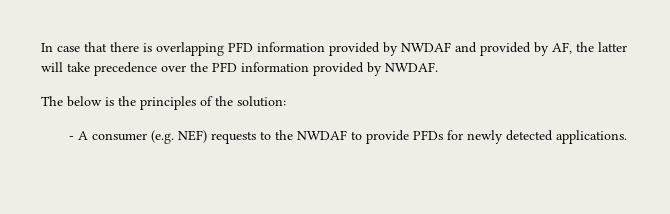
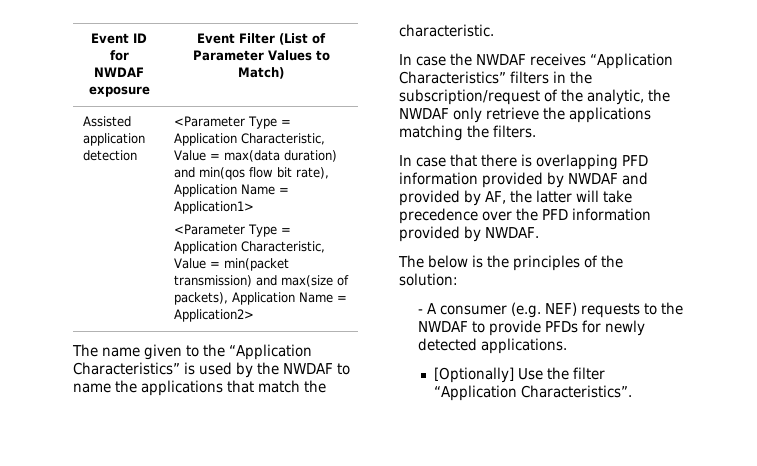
+ Event ID for NWDAF exposure | Event Filter (List of Parameter Values to Match)
+ Assisted application detection | <Parameter Type = Application Characteristic, Value = max(data duration) and min(qos flow bit rate), Application Name = Application1>
+ <Parameter Type = Application Characteristic, Value = min(packet transmission) and max(size of packets), Application Name = Application2>
+ The name given to the “Application Characteristics” is used by the NWDAF to name the applications that match the characteristic.
+ In case the NWDAF receives “Application Characteristics” filters in the subscription/request of the analytic, the NWDAF only retrieve the applications matching the filters.
+ [Optionally] Use the filter “Application Characteristics”.

